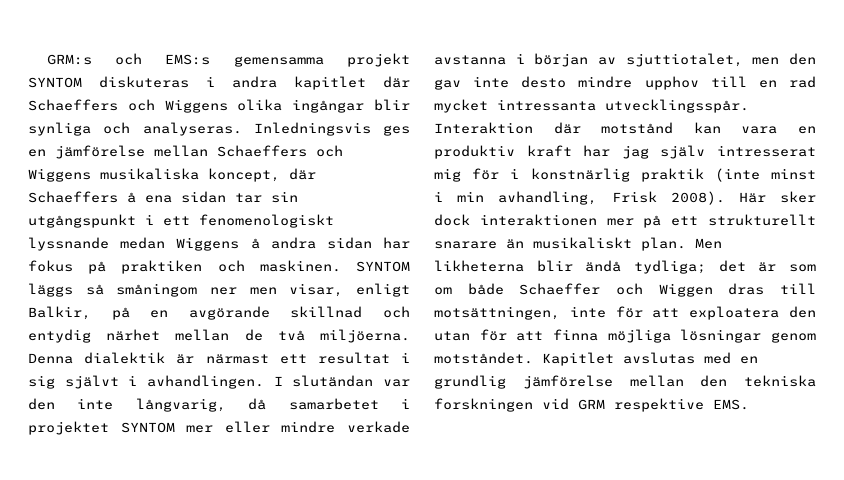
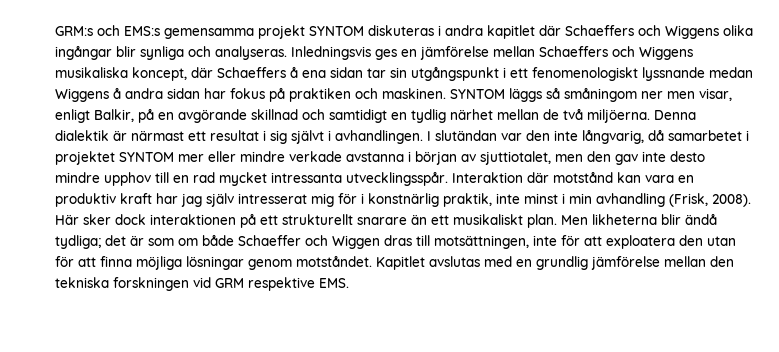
- SYNTOM läggs så småningom ner men visar, enligt Balkir, på en avgörande skillnad och entydig närhet mellan de två miljöerna.
+ SYNTOM läggs så småningom ner men visar, enligt Balkir, på en avgörande skillnad och samtidigt en tydlig närhet mellan de två miljöerna.
- Interaktion där motstånd kan vara en produktiv kraft har jag själv intresserat mig för i konstnärlig praktik (inte minst i min avhandling, Frisk 2008).
+ Interaktion där motstånd kan vara en produktiv kraft har jag själv intresserat mig för i konstnärlig praktik, inte minst i min avhandling (Frisk, 2008).
- Här sker dock interaktionen mer på ett strukturellt snarare än musikaliskt plan.
+ Här sker dock interaktionen på ett strukturellt snarare än ett musikaliskt plan.

